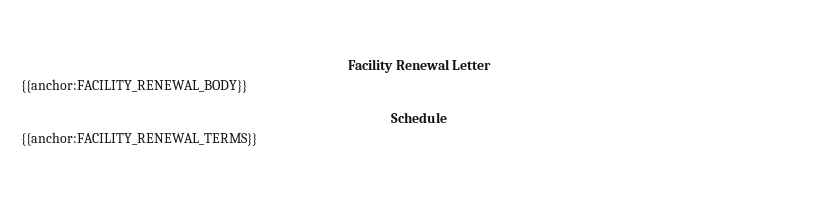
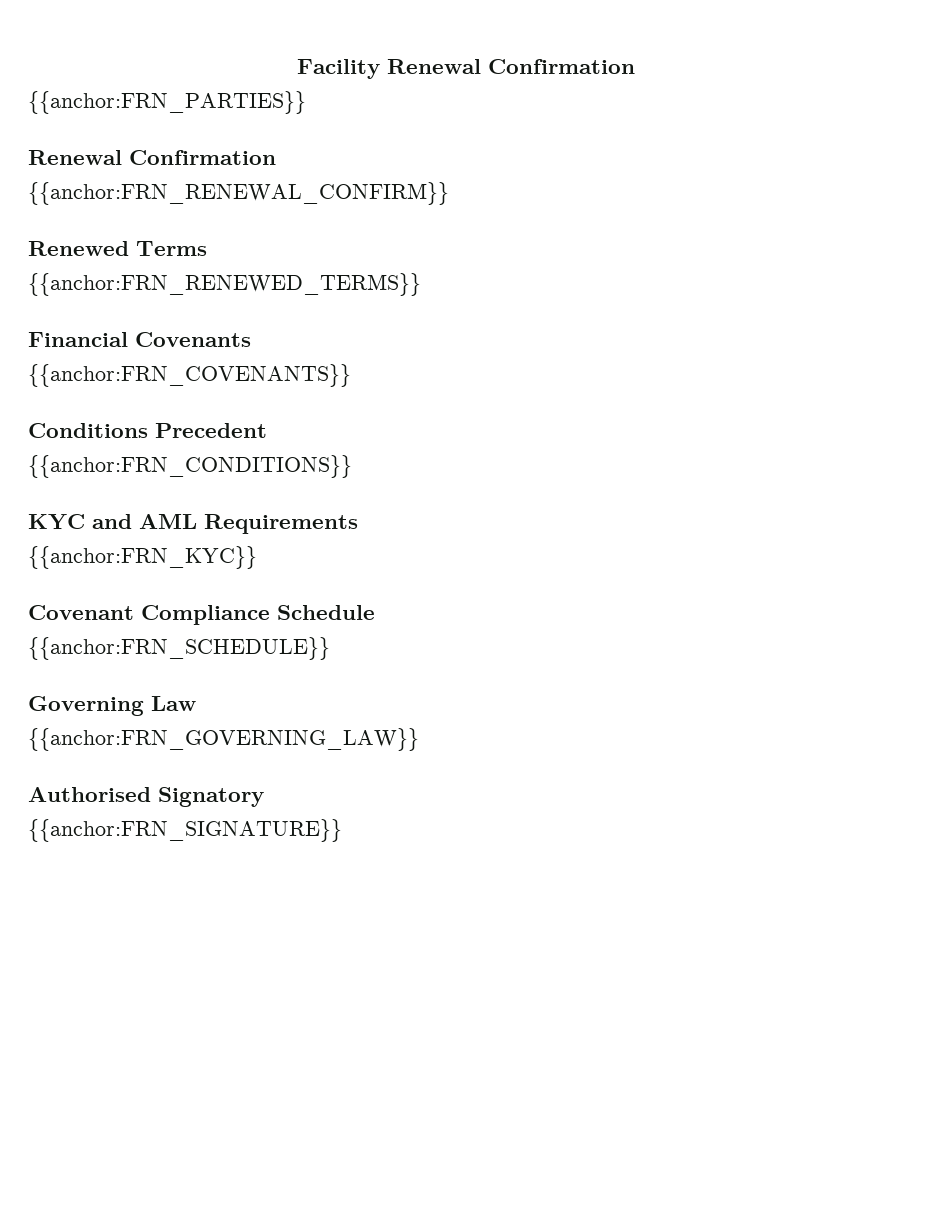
- Facility Renewal Letter
- {{anchor:FACILITY_RENEWAL_BODY}}
- Schedule
- {{anchor:FACILITY_RENEWAL_TERMS}}
+ Facility Renewal Confirmation
+ {{anchor:FRN_PARTIES}}
+ Renewal Confirmation
+ {{anchor:FRN_RENEWAL_CONFIRM}}
+ Renewed Terms
+ {{anchor:FRN_RENEWED_TERMS}}
+ Financial Covenants
+ {{anchor:FRN_COVENANTS}}
+ Conditions Precedent
+ {{anchor:FRN_CONDITIONS}}
+ KYC and AML Requirements
+ {{anchor:FRN_KYC}}
+ Covenant Compliance Schedule
+ {{anchor:FRN_SCHEDULE}}
+ Governing Law
+ {{anchor:FRN_GOVERNING_LAW}}
+ Authorised Signatory
+ {{anchor:FRN_SIGNATURE}}

